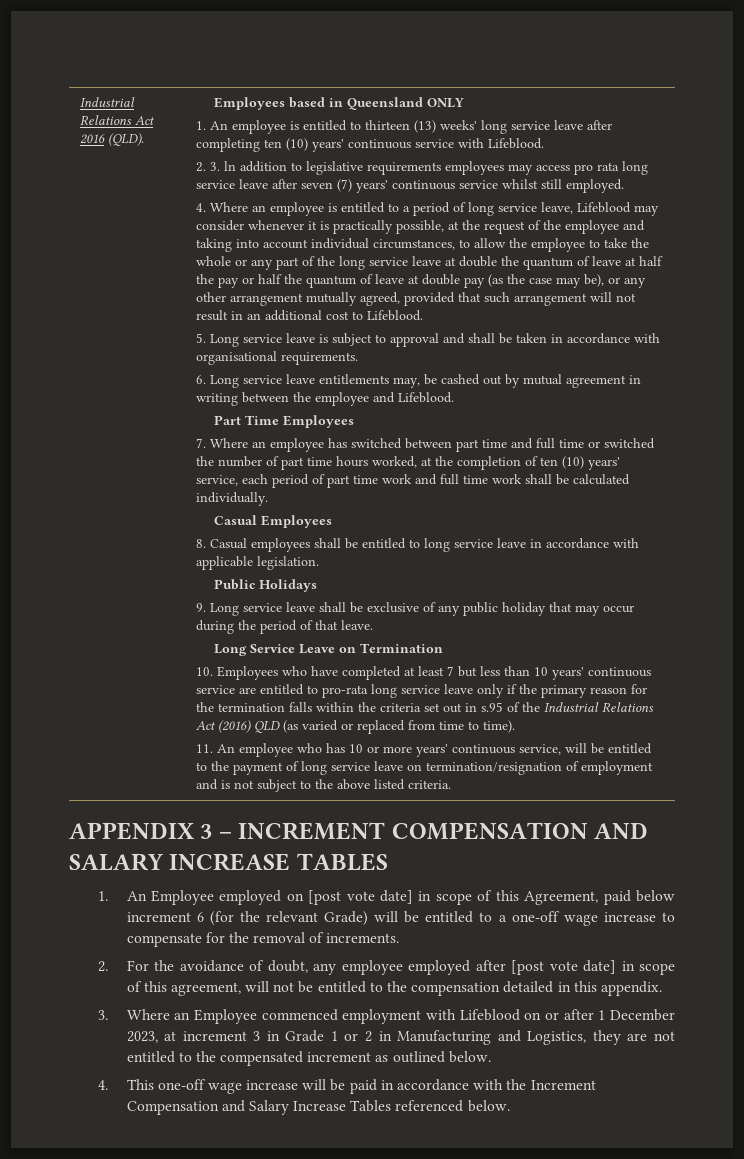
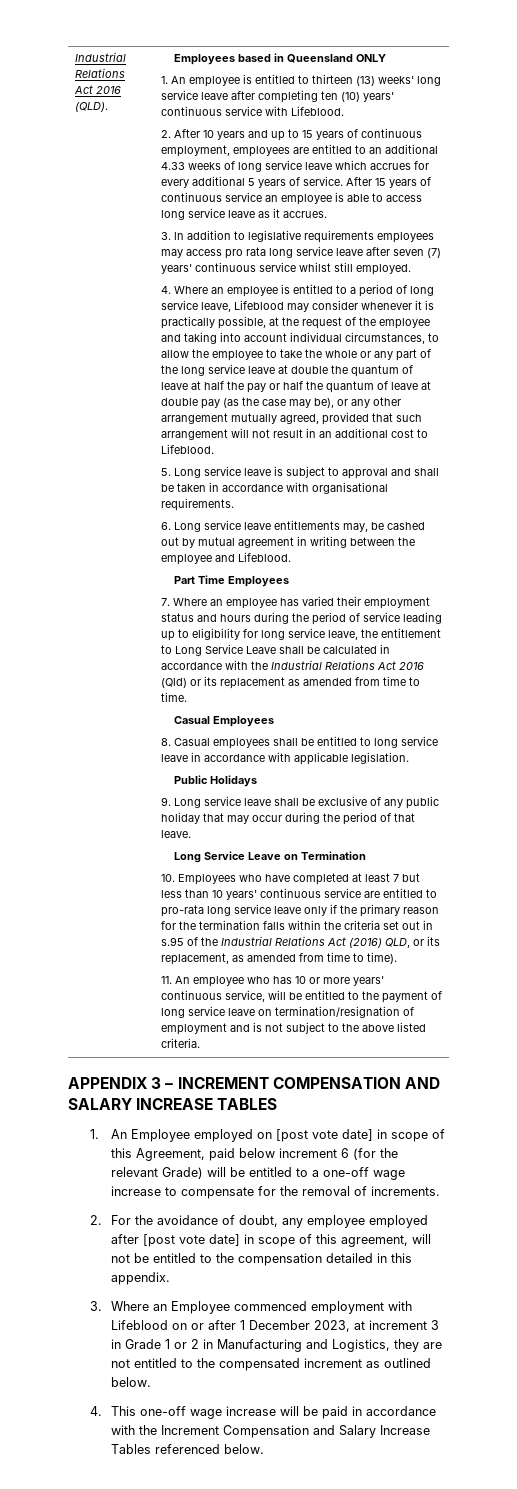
- 2. 3. ln addition to legislative requirements employees may access pro rata long service leave after seven (7) years' continuous service whilst still employed.
+ 2. After 10 years and up to 15 years of continuous employment, employees are entitled to an additional 4.33 weeks of long service leave which accrues for every additional 5 years of service. After 15 years of continuous service an employee is able to access long service leave as it accrues.
+ 3. ln addition to legislative requirements employees may access pro rata long service leave after seven (7) years' continuous service whilst still employed.
- 7. Where an employee has switched between part time and full time or switched the number of part time hours worked, at the completion of ten (10) years' service, each period of part time work and full time work shall be calculated individually.
+ 7. Where an employee has varied their employment status and hours during the period of service leading up to eligibility for long service leave, the entitlement to Long Service Leave shall be calculated in accordance with the Industrial Relations Act 2016 (Qld) or its replacement as amended from time to time.
- 10. Employees who have completed at least 7 but less than 10 years' continuous service are entitled to pro-rata long service leave only if the primary reason for the termination falls within the criteria set out in s.95 of the Industrial Relations Act (2016) QLD (as varied or replaced from time to time).
+ 10. Employees who have completed at least 7 but less than 10 years' continuous service are entitled to pro-rata long service leave only if the primary reason for the termination falls within the criteria set out in s.95 of the Industrial Relations Act (2016) QLD, or its replacement, as amended from time to time).

